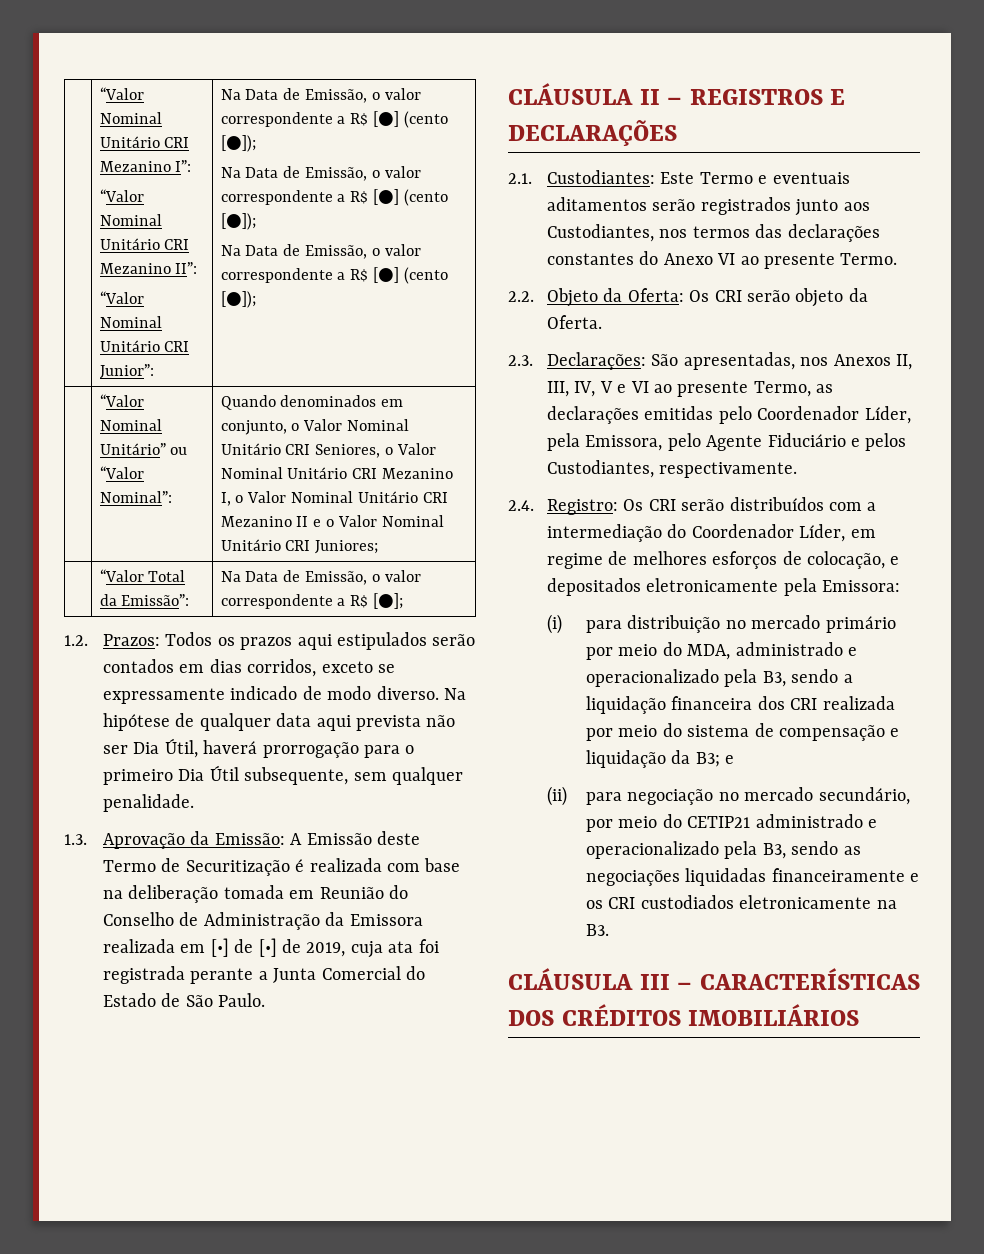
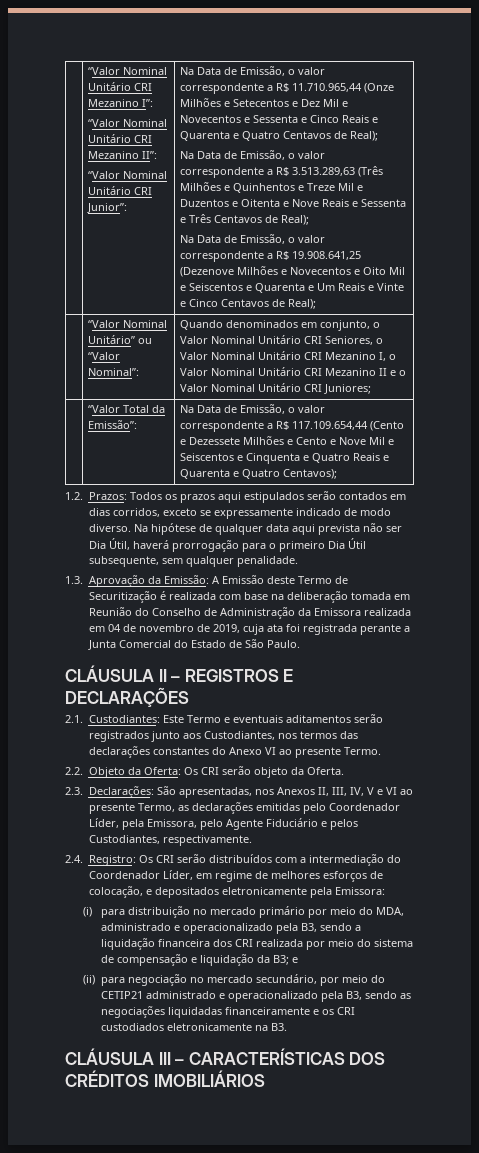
- “Valor Nominal Unitário CRI Junior”: | Na Data de Emissão, o valor correspondente a R$ [●] (cento [●]);
- Na Data de Emissão, o valor correspondente a R$ [●] (cento [●]);
- Na Data de Emissão, o valor correspondente a R$ [●] (cento [●]);
+ “Valor Nominal Unitário CRI Junior”: | Na Data de Emissão, o valor correspondente a R$ 11.710.965,44 (Onze Milhões e Setecentos e Dez Mil e Novecentos e Sessenta e Cinco Reais e Quarenta e Quatro Centavos de Real);
+ Na Data de Emissão, o valor correspondente a R$ 3.513.289,63 (Três Milhões e Quinhentos e Treze Mil e Duzentos e Oitenta e Nove Reais e Sessenta e Três Centavos de Real);
+ Na Data de Emissão, o valor correspondente a R$ 19.908.641,25 (Dezenove Milhões e Novecentos e Oito Mil e Seiscentos e Quarenta e Um Reais e Vinte e Cinco Centavos de Real);
- | “Valor Total da Emissão”: | Na Data de Emissão, o valor correspondente a R$ [●];
+ | “Valor Total da Emissão”: | Na Data de Emissão, o valor correspondente a R$ 117.109.654,44 (Cento e Dezessete Milhões e Cento e Nove Mil e Seiscentos e Cinquenta e Quatro Reais e Quarenta e Quatro Centavos);
- 1.3. Aprovação da Emissão: A Emissão deste Termo de Securitização é realizada com base na deliberação tomada em Reunião do Conselho de Administração da Emissora realizada em [•] de [•] de 2019, cuja ata foi registrada perante a Junta Comercial do Estado de São Paulo.
+ 1.3. Aprovação da Emissão: A Emissão deste Termo de Securitização é realizada com base na deliberação tomada em Reunião do Conselho de Administração da Emissora realizada em 04 de novembro de 2019, cuja ata foi registrada perante a Junta Comercial do Estado de São Paulo.

